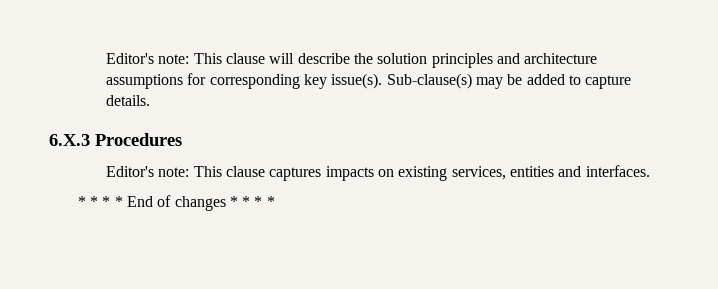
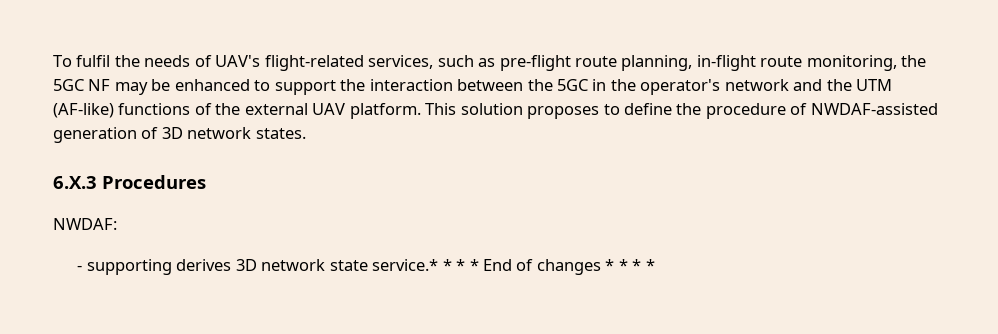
- Editor's note: This clause will describe the solution principles and architecture assumptions for corresponding key issue(s). Sub-clause(s) may be added to capture details.
+ To fulfil the needs of UAV's flight-related services, such as pre-flight route planning, in-flight route monitoring, the 5GC NF may be enhanced to support the interaction between the 5GC in the operator's network and the UTM (AF-like) functions of the external UAV platform. This solution proposes to define the procedure of NWDAF-assisted generation of 3D network states.
  6.X.3 Procedures
- Editor's note: This clause captures impacts on existing services, entities and interfaces.
- * * * * End of changes * * * *
+ NWDAF:
+ - supporting derives 3D network state service.* * * * End of changes * * * *

